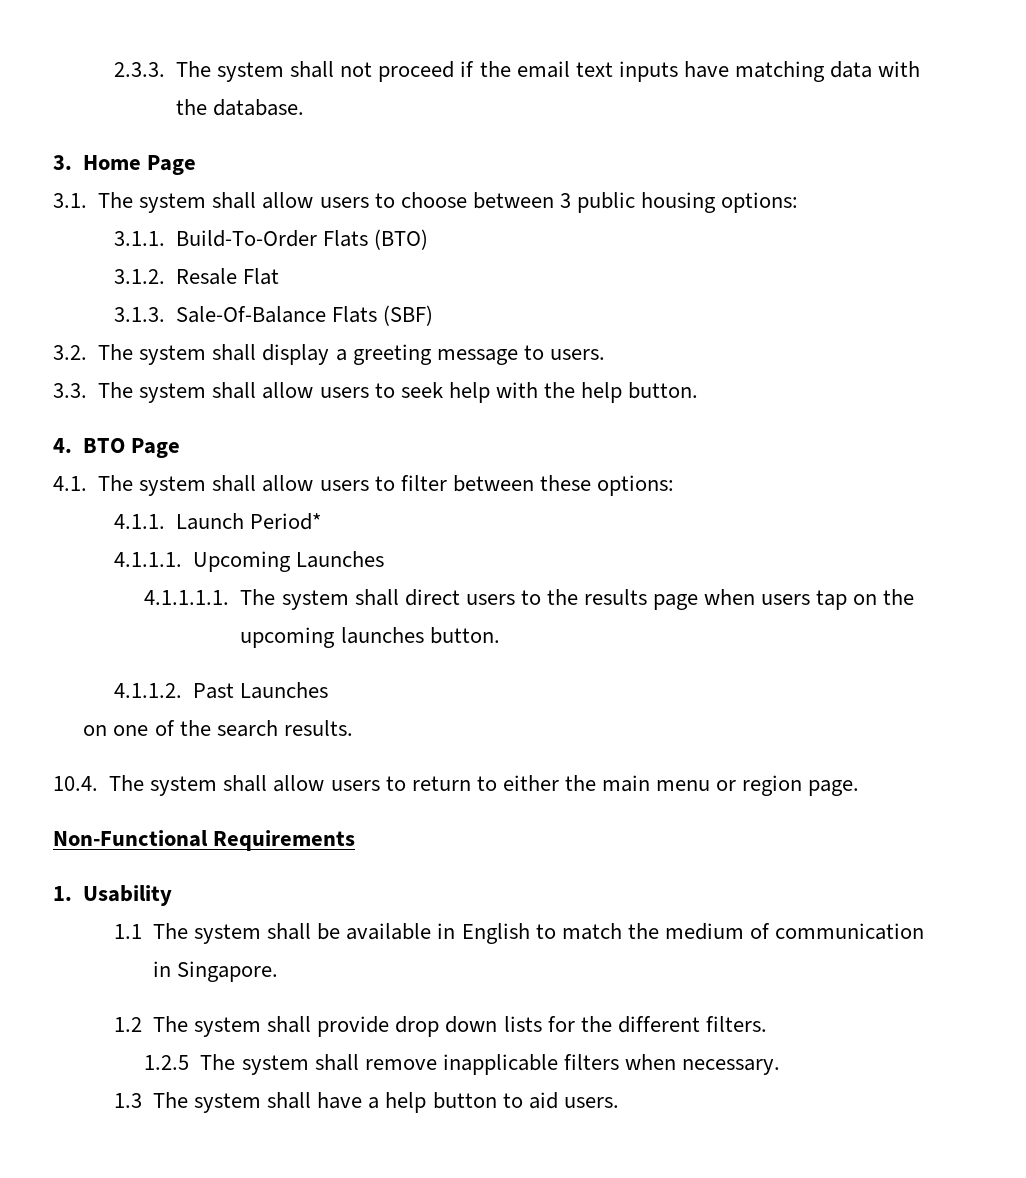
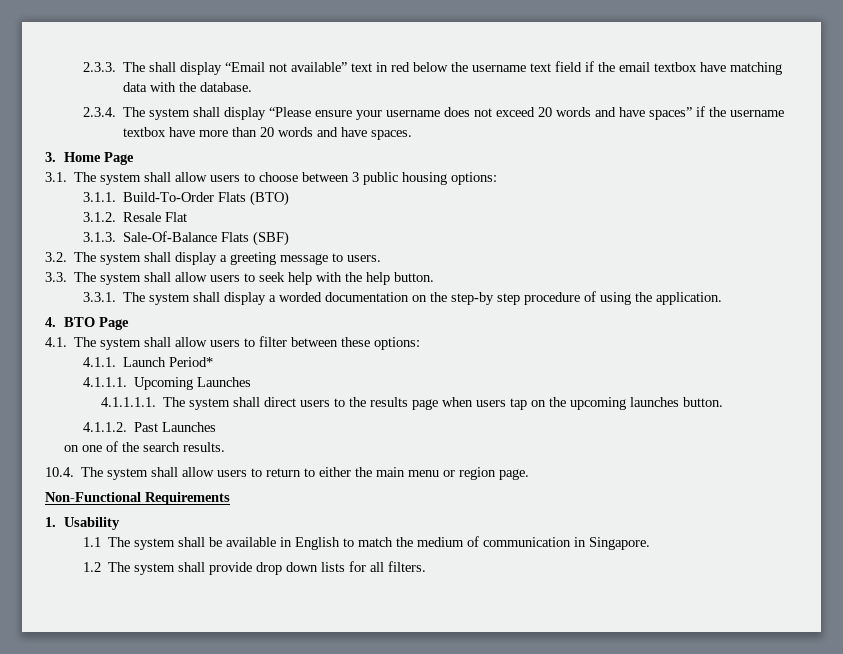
- 2.3.3. The system shall not proceed if the email text inputs have matching data with the database.
+ 2.3.3. The shall display “Email not available” text in red below the username text field if the email textbox have matching data with the database.
+ 2.3.4. The system shall display “Please ensure your username does not exceed 20 words and have spaces” if the username textbox have more than 20 words and have spaces.
+ 3.3.1. The system shall display a worded documentation on the step-by step procedure of using the application.
- 1.2 The system shall provide drop down lists for the different filters.
+ 1.2 The system shall provide drop down lists for all filters.
- 1.2.5 The system shall remove inapplicable filters when necessary.
- 1.3 The system shall have a help button to aid users.

